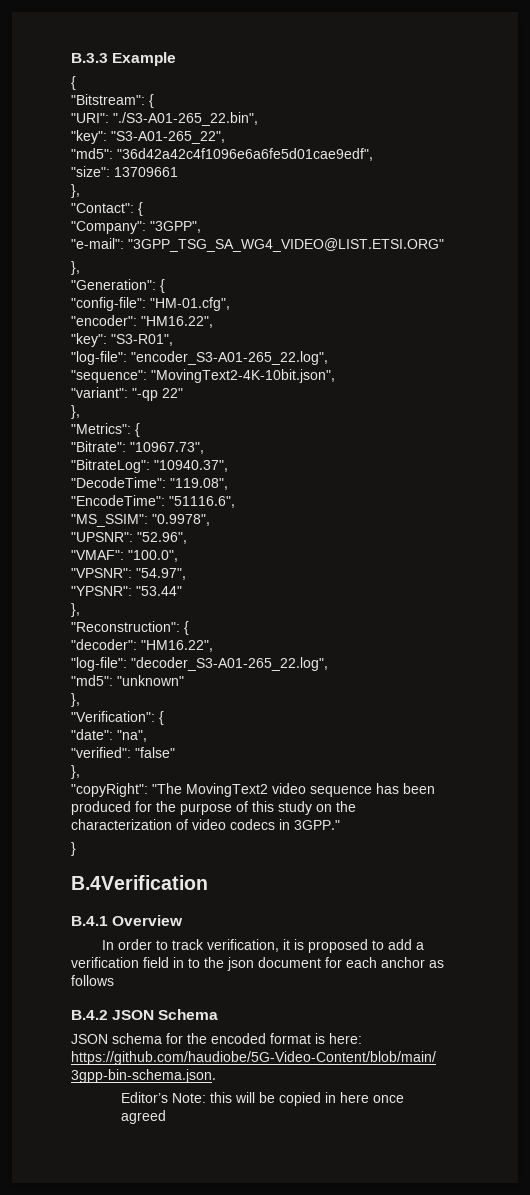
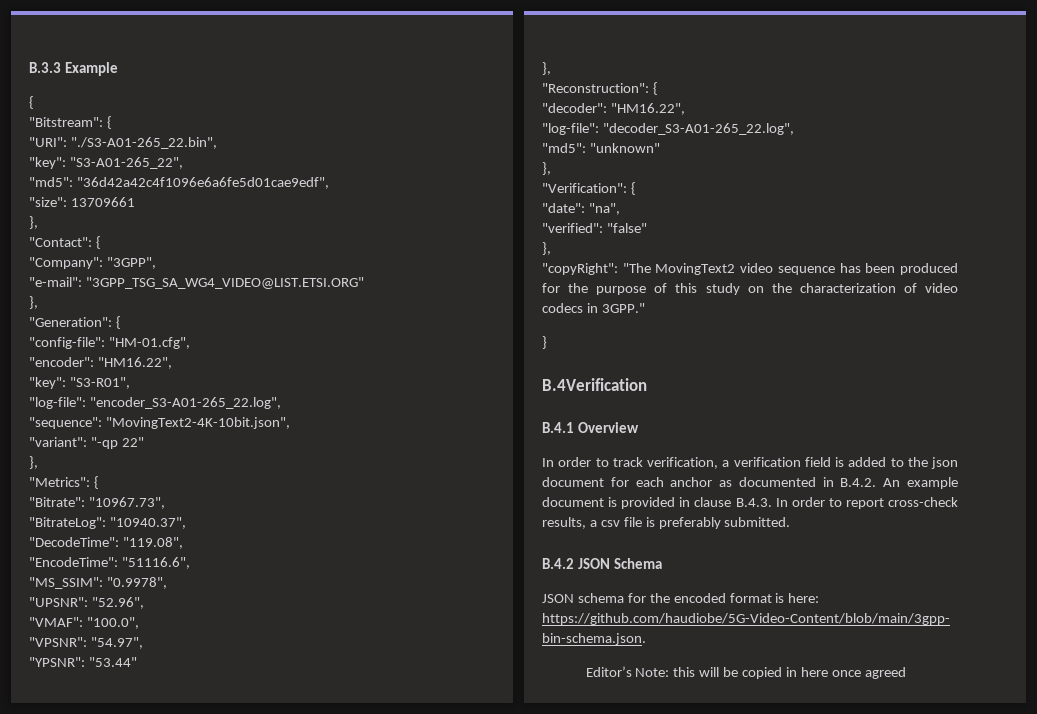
- In order to track verification, it is proposed to add a verification field in to the json document for each anchor as follows
+ In order to track verification, a verification field is added to the json document for each anchor as documented in B.4.2. An example document is provided in clause B.4.3. In order to report cross-check results, a csv file is preferably submitted.

